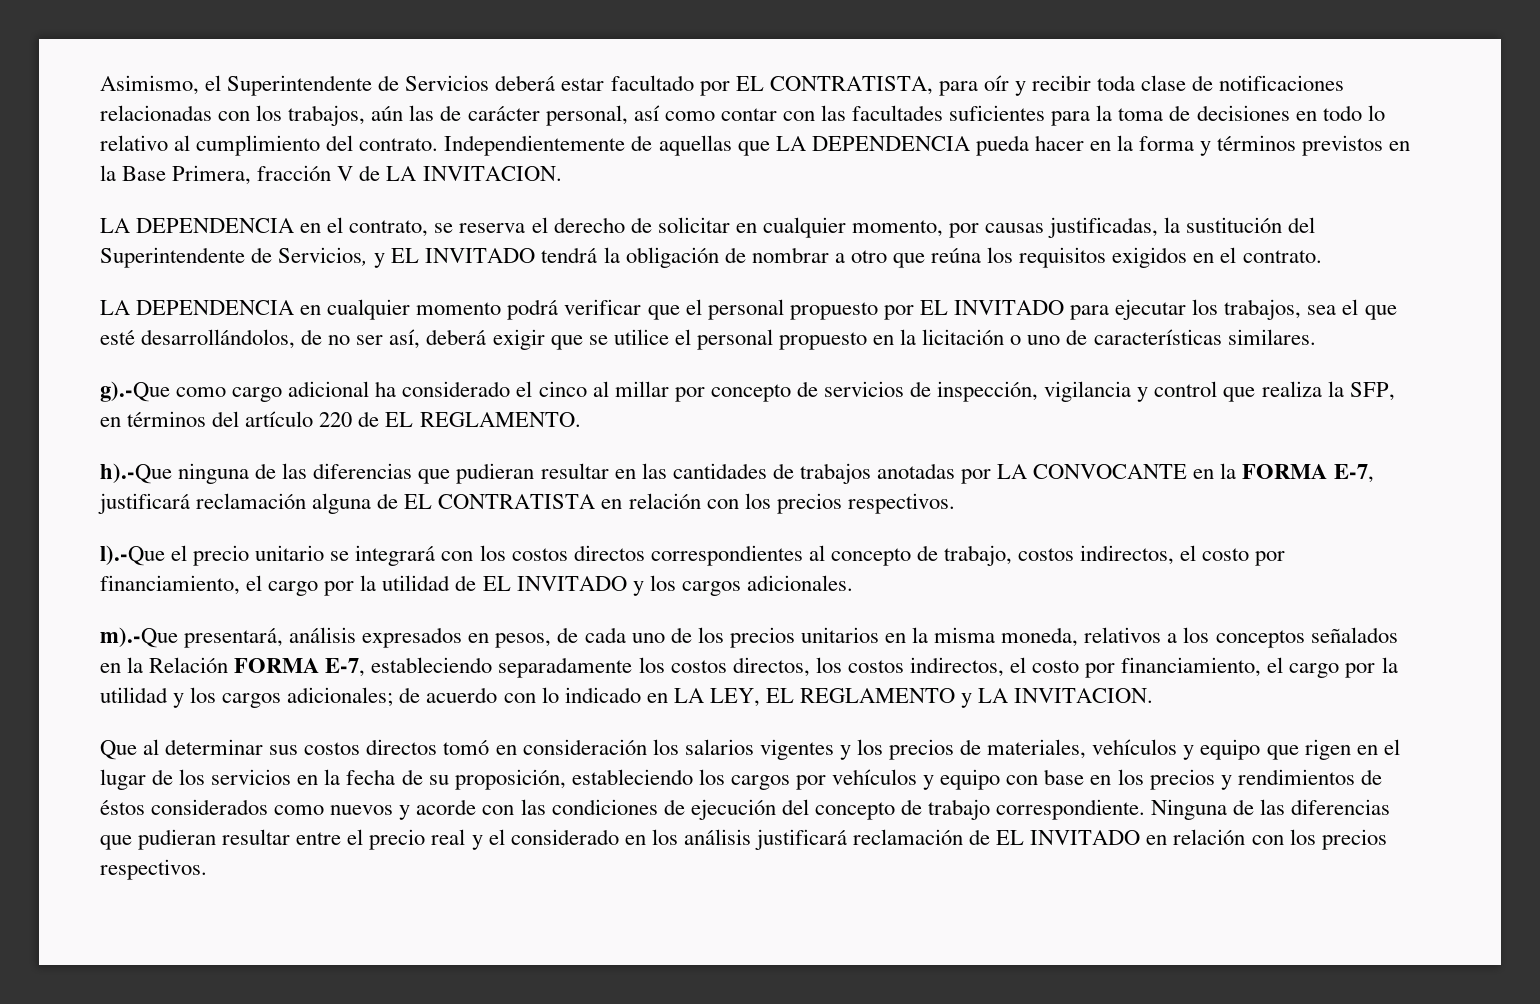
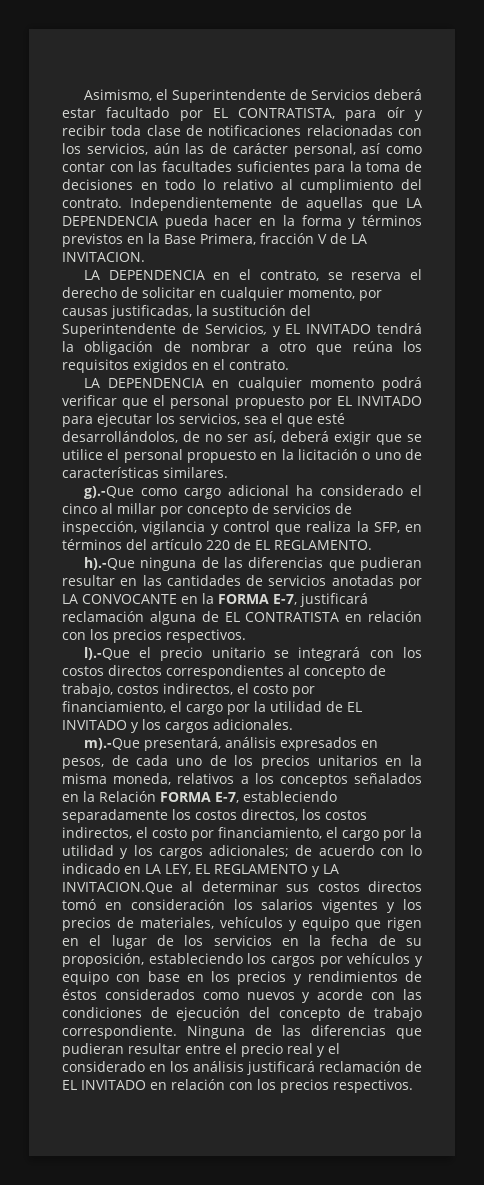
- Asimismo, el Superintendente de Servicios deberá estar facultado por EL CONTRATISTA, para oír y recibir toda clase de notificaciones relacionadas con los trabajos, aún las de carácter personal, así como contar con las facultades suficientes para la toma de decisiones en todo lo relativo al cumplimiento del contrato.
+ Asimismo, el Superintendente de Servicios deberá estar facultado por EL CONTRATISTA, para oír y recibir toda clase de notificaciones relacionadas con los servicios, aún las de carácter personal, así como contar con las facultades suficientes para la toma de decisiones en todo lo relativo al cumplimiento del contrato.
- LA DEPENDENCIA en cualquier momento podrá verificar que el personal propuesto por EL INVITADO para ejecutar los trabajos, sea el que esté desarrollándolos, de no ser así, deberá exigir que se utilice el personal propuesto en la licitación o uno de características similares.
+ LA DEPENDENCIA en cualquier momento podrá verificar que el personal propuesto por EL INVITADO para ejecutar los servicios, sea el que esté desarrollándolos, de no ser así, deberá exigir que se utilice el personal propuesto en la licitación o uno de características similares.
- h).-Que ninguna de las diferencias que pudieran resultar en las cantidades de trabajos anotadas por LA CONVOCANTE en la FORMA E-7, justificará reclamación alguna de EL CONTRATISTA en relación con los precios respectivos.
+ h).-Que ninguna de las diferencias que pudieran resultar en las cantidades de servicios anotadas por LA CONVOCANTE en la FORMA E-7, justificará reclamación alguna de EL CONTRATISTA en relación con los precios respectivos.
- de acuerdo con lo indicado en LA LEY, EL REGLAMENTO y LA INVITACION.
- Que al determinar sus costos directos tomó en consideración los salarios vigentes y los precios de materiales, vehículos y equipo que rigen en el lugar de los servicios en la fecha de su proposición, estableciendo los cargos por vehículos y equipo con base en los precios y rendimientos de éstos considerados como nuevos y acorde con las condiciones de ejecución del concepto de trabajo correspondiente.
+ de acuerdo con lo indicado en LA LEY, EL REGLAMENTO y LA INVITACION.Que al determinar sus costos directos tomó en consideración los salarios vigentes y los precios de materiales, vehículos y equipo que rigen en el lugar de los servicios en la fecha de su proposición, estableciendo los cargos por vehículos y equipo con base en los precios y rendimientos de éstos considerados como nuevos y acorde con las condiciones de ejecución del concepto de trabajo correspondiente.

